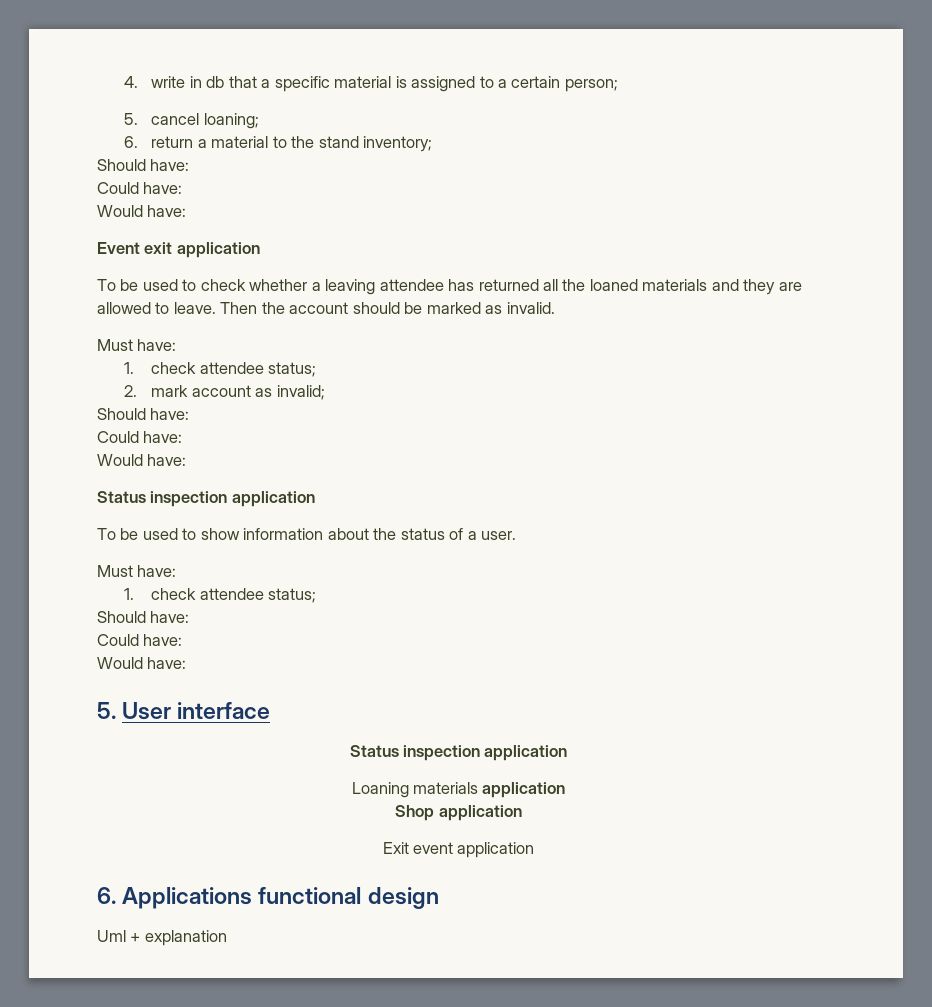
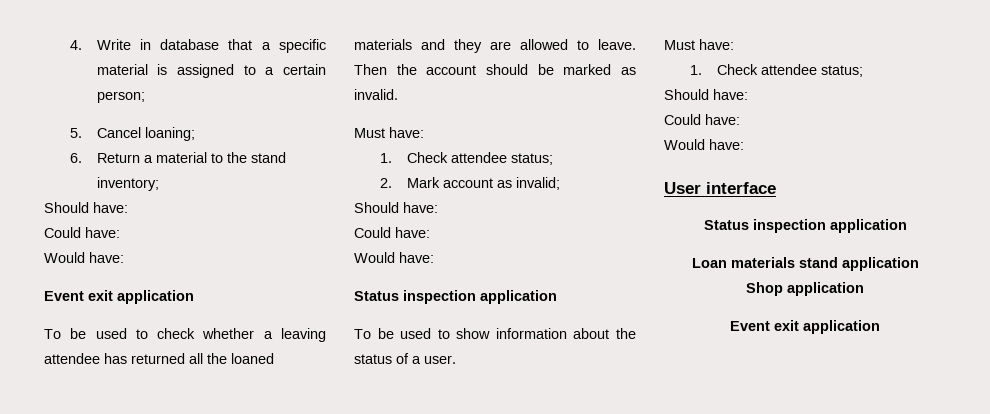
- 4. write in db that a specific material is assigned to a certain person;
+ 4. Write in database that a specific material is assigned to a certain person;
- 5. cancel loaning;
+ 5. Cancel loaning;
- 6. return a material to the stand inventory;
+ 6. Return a material to the stand inventory;
  Then the account should be marked as invalid.
  Must have:
- 1. check attendee status;
+ 1. Check attendee status;
- 2. mark account as invalid;
+ 2. Mark account as invalid;
  To be used to show information about the status of a user.
  Must have:
- 1. check attendee status;
+ 1. Check attendee status;
- 5. User interface
+ User interface
- Loaning materials application
+ Loan materials stand application
  Shop application
- Exit event application
- 6. Applications functional design
- Uml + explanation
+ Event exit application

